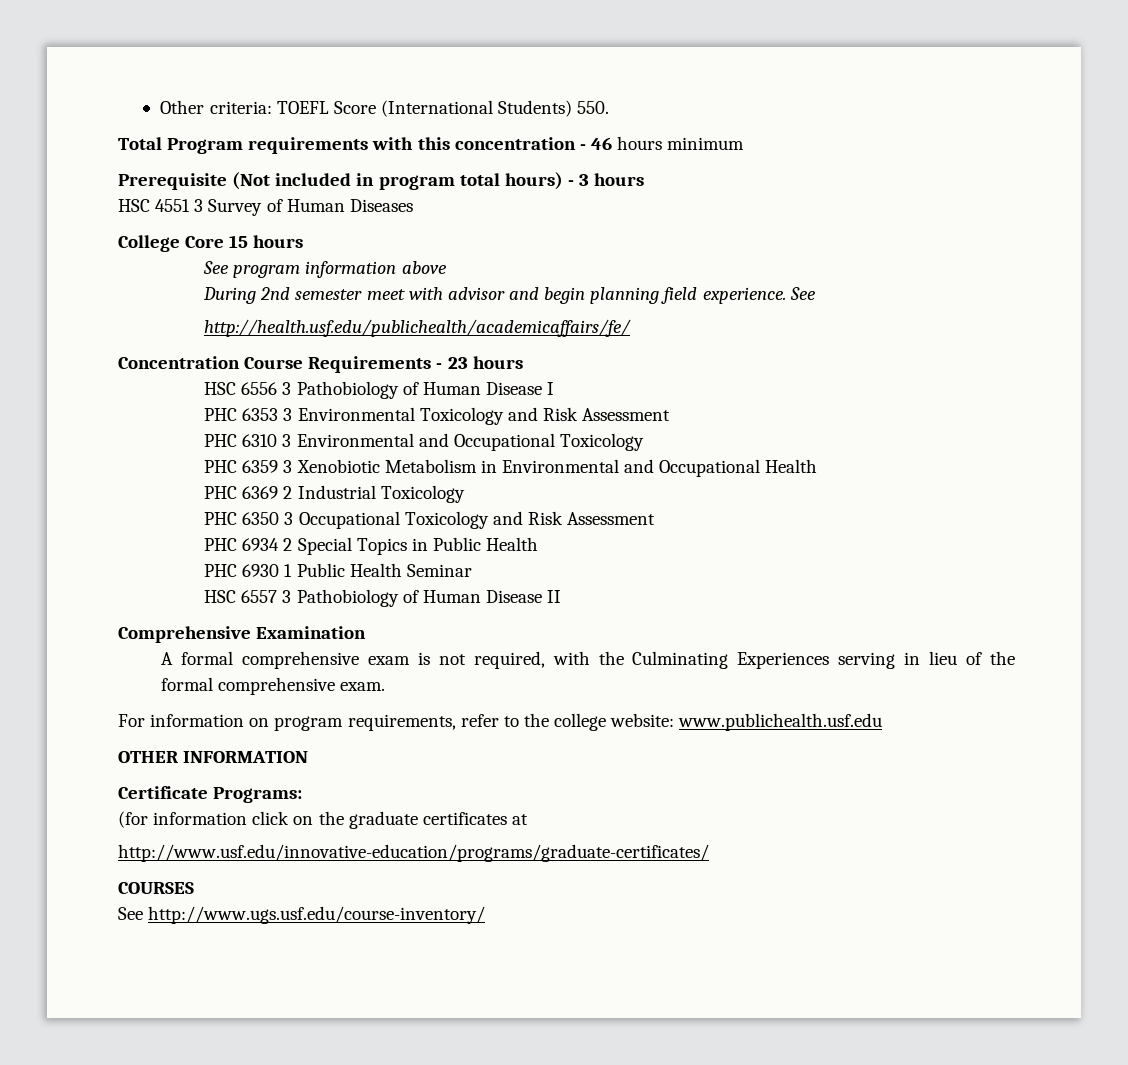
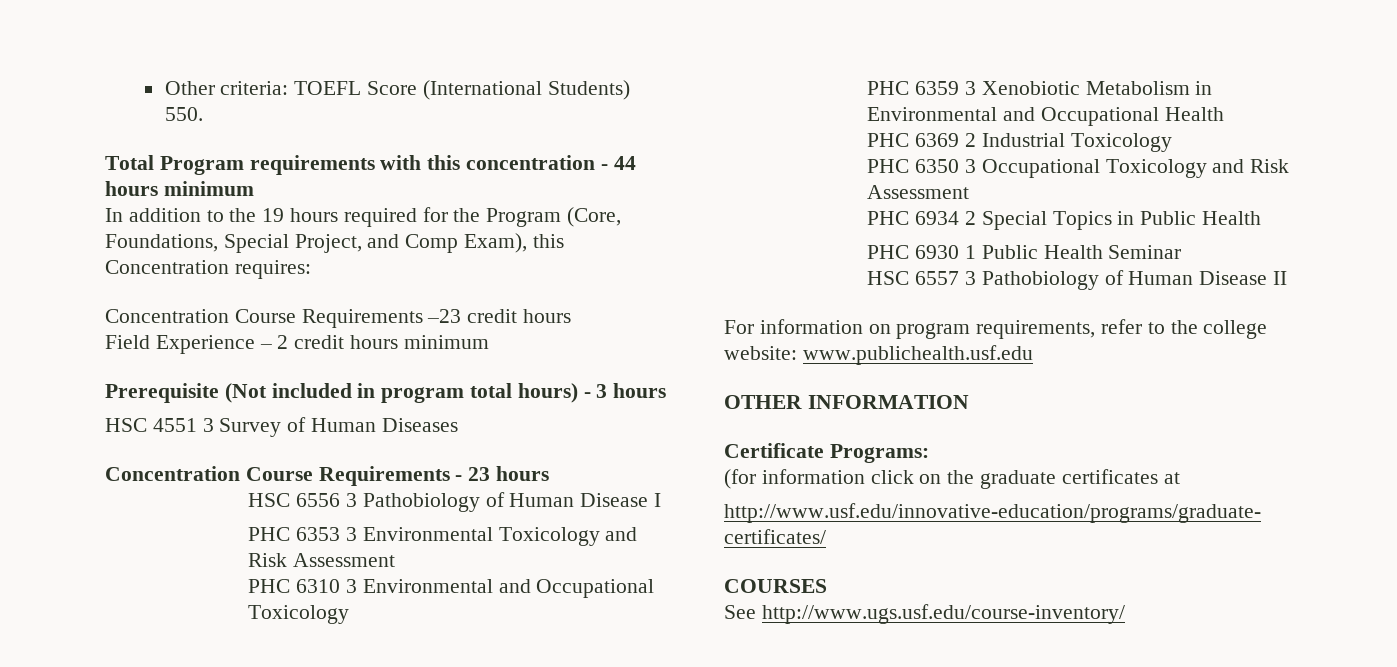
- Total Program requirements with this concentration - 46 hours minimum
+ Total Program requirements with this concentration - 44 hours minimum
+ In addition to the 19 hours required for the Program (Core, Foundations, Special Project, and Comp Exam), this Concentration requires:
+ Concentration Course Requirements –23 credit hours
+ Field Experience – 2 credit hours minimum
- College Core 15 hours
- See program information above
- During 2nd semester meet with advisor and begin planning field experience. See
- http://health.usf.edu/publichealth/academicaffairs/fe/
- Comprehensive Examination
- A formal comprehensive exam is not required, with the Culminating Experiences serving in lieu of the formal comprehensive exam.

